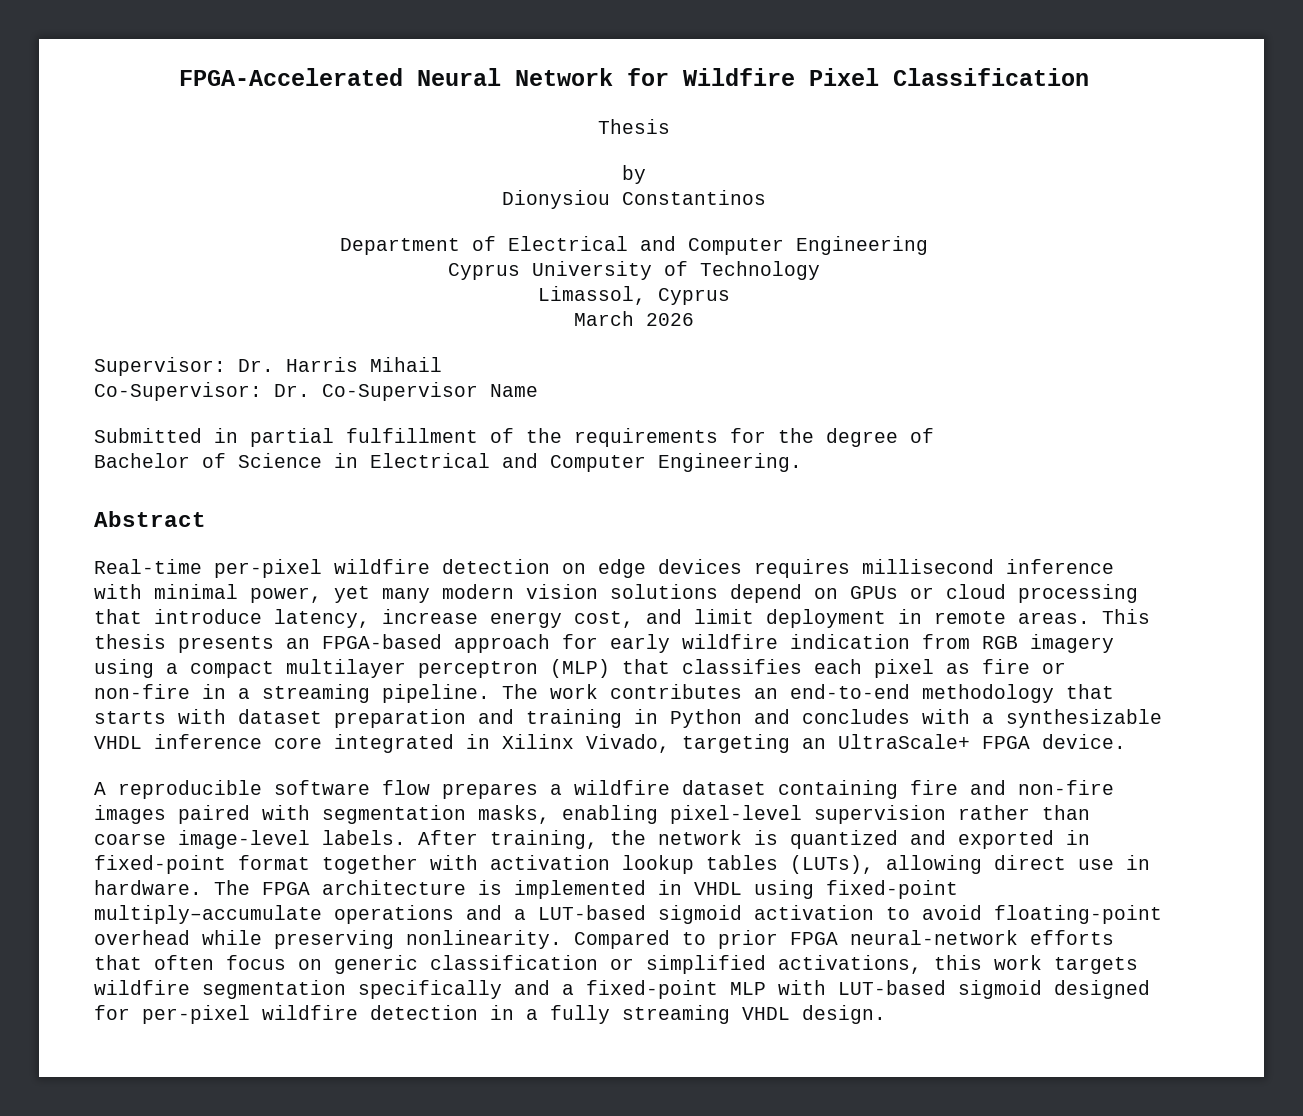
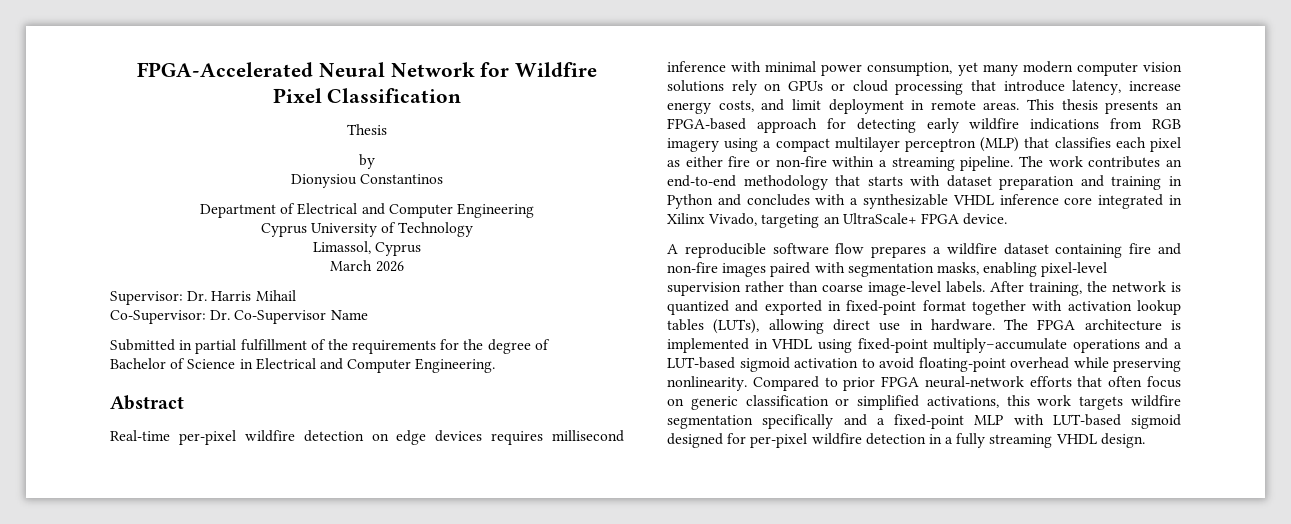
- Real-time per-pixel wildfire detection on edge devices requires millisecond inference with minimal power, yet many modern vision solutions depend on GPUs or cloud processing that introduce latency, increase energy cost, and limit deployment in remote areas.
+ Real-time per-pixel wildfire detection on edge devices requires millisecond inference with minimal power consumption, yet many modern computer vision solutions rely on GPUs or cloud processing that introduce latency, increase energy costs, and limit deployment in remote areas.
- This thesis presents an FPGA-based approach for early wildfire indication from RGB imagery using a compact multilayer perceptron (MLP) that classifies each pixel as fire or non-fire in a streaming pipeline.
+ This thesis presents an FPGA-based approach for detecting early wildfire indications from RGB imagery using a compact multilayer perceptron (MLP) that classifies each pixel as either fire or non-fire within a streaming pipeline.

